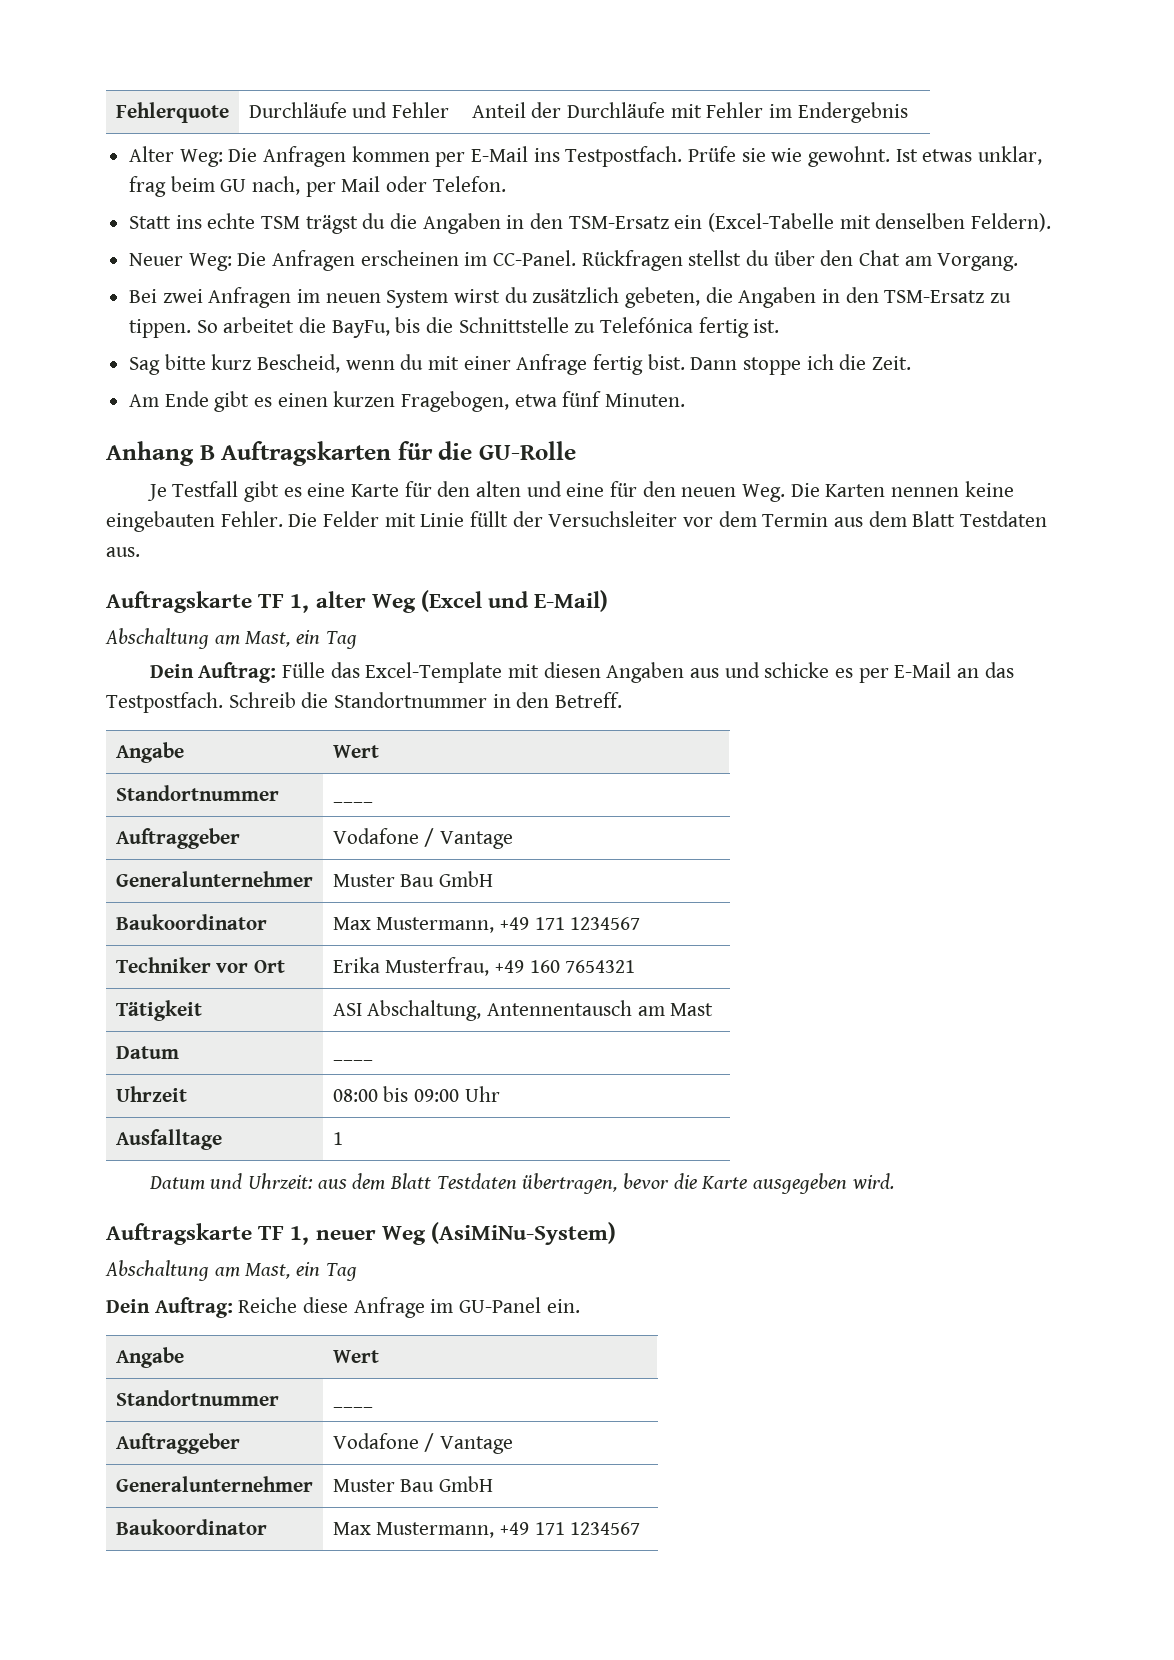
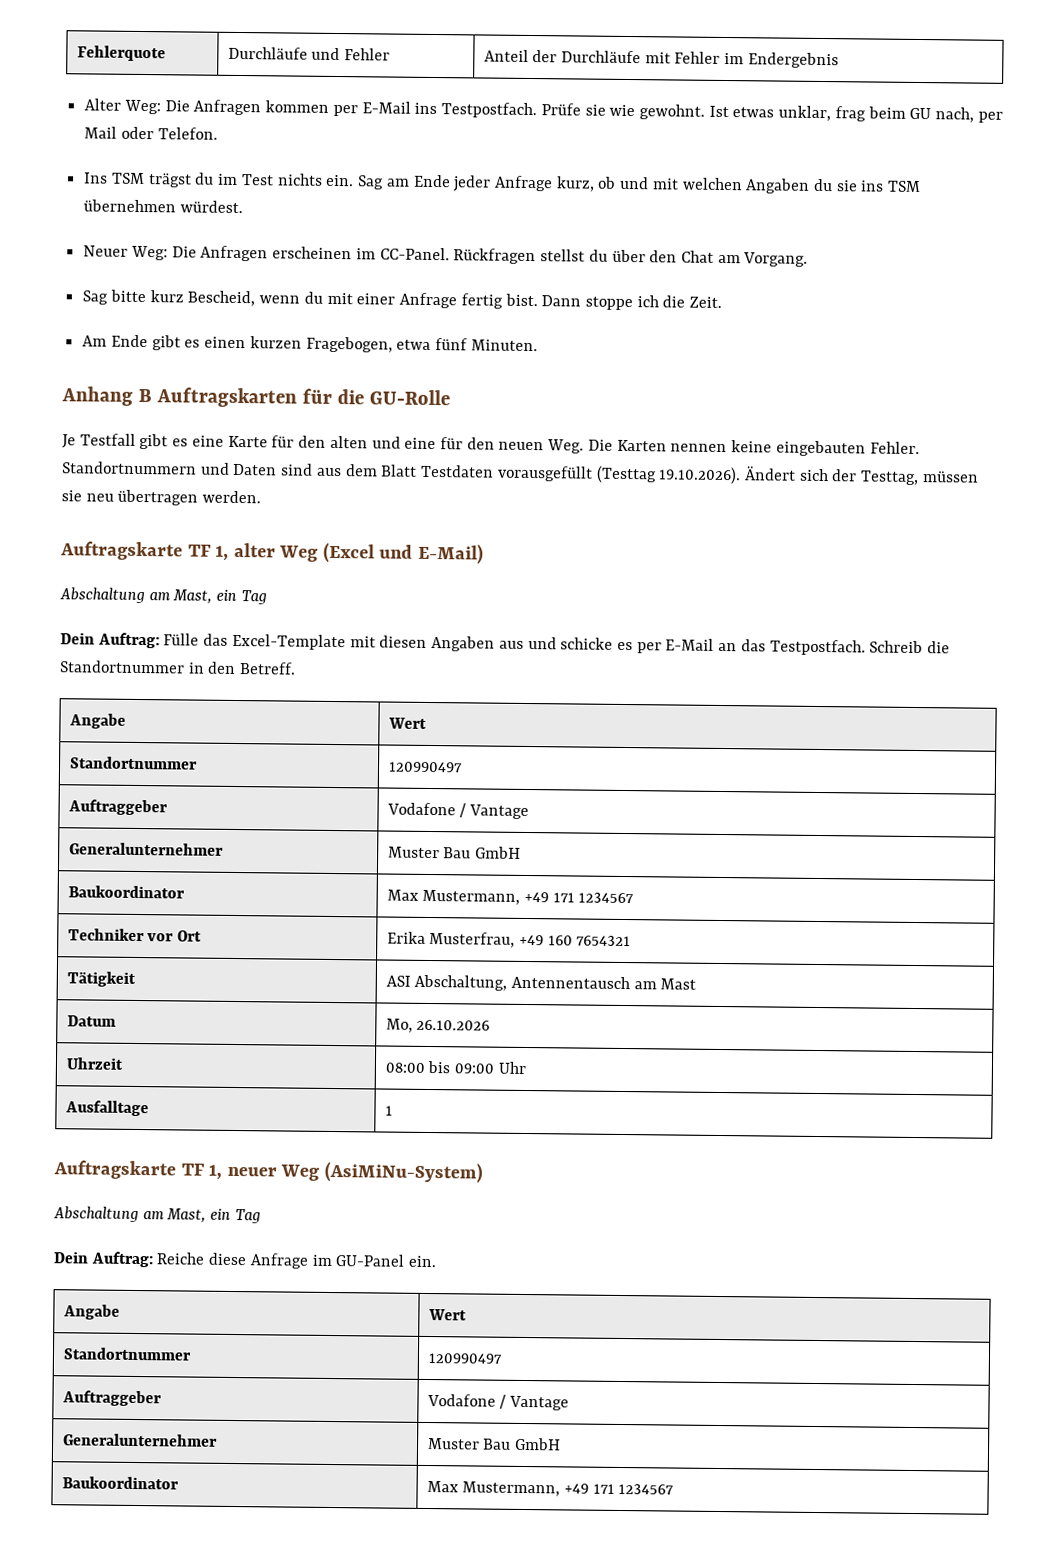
- Statt ins echte TSM trägst du die Angaben in den TSM-Ersatz ein (Excel-Tabelle mit denselben Feldern).
+ Ins TSM trägst du im Test nichts ein. Sag am Ende jeder Anfrage kurz, ob und mit welchen Angaben du sie ins TSM übernehmen würdest.
- Bei zwei Anfragen im neuen System wirst du zusätzlich gebeten, die Angaben in den TSM-Ersatz zu tippen. So arbeitet die BayFu, bis die Schnittstelle zu Telefónica fertig ist.
- Die Felder mit Linie füllt der Versuchsleiter vor dem Termin aus dem Blatt Testdaten aus.
+ Standortnummern und Daten sind aus dem Blatt Testdaten vorausgefüllt (Testtag 19.10.2026). Ändert sich der Testtag, müssen sie neu übertragen werden.
  Schreib die Standortnummer in den Betreff.
  Angabe | Wert
- Standortnummer | ____
+ Standortnummer | 120990497
- Datum | ____
+ Datum | Mo, 26.10.2026
- Datum und Uhrzeit: aus dem Blatt Testdaten übertragen, bevor die Karte ausgegeben wird.
  Dein Auftrag: Reiche diese Anfrage im GU-Panel ein.
  Angabe | Wert
- Standortnummer | ____
+ Standortnummer | 120990497

